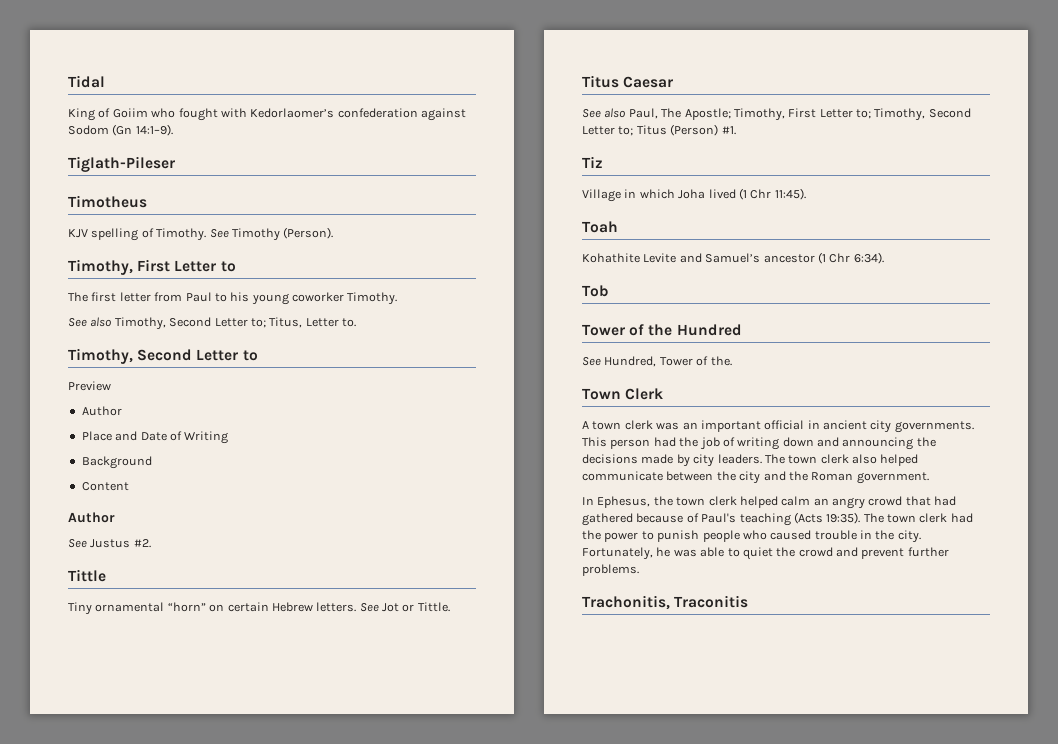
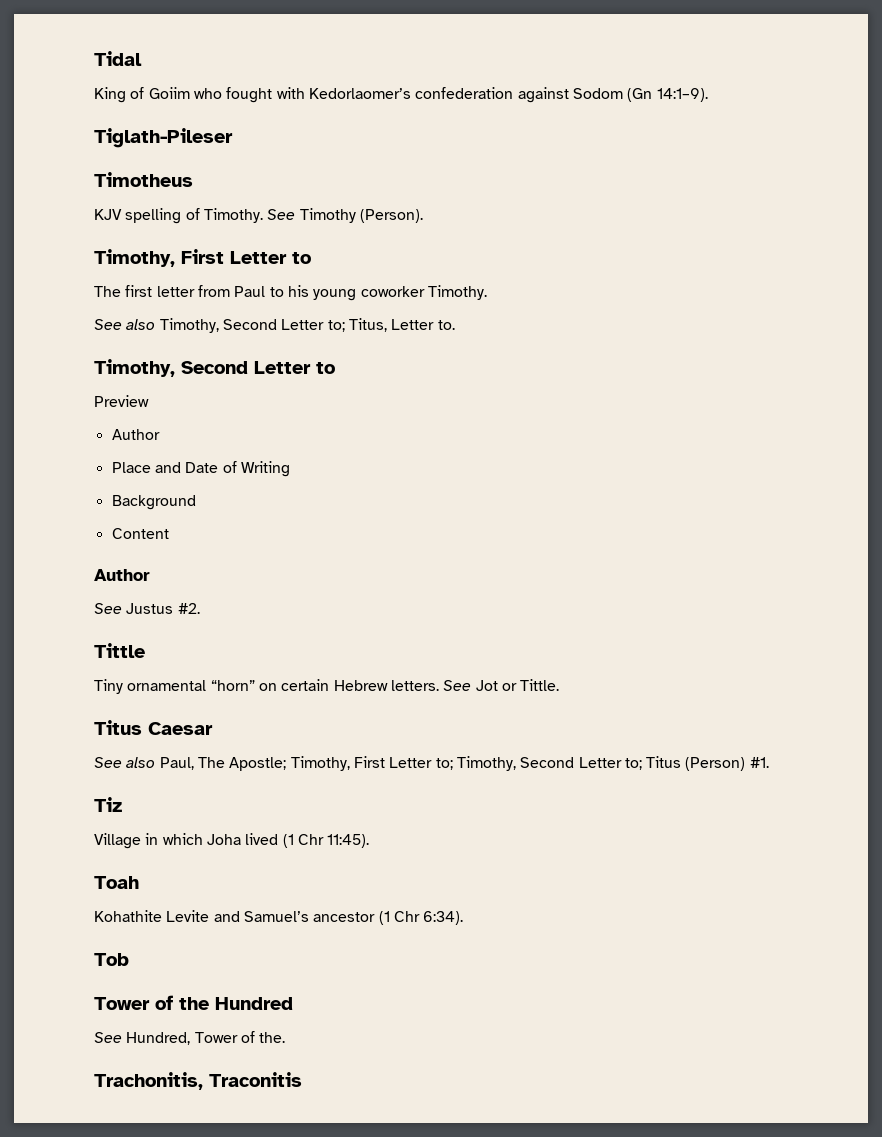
- Town Clerk
- A town clerk was an important official in ancient city governments. This person had the job of writing down and announcing the decisions made by city leaders. The town clerk also helped communicate between the city and the Roman government.
- In Ephesus, the town clerk helped calm an angry crowd that had gathered because of Paul's teaching (Acts 19:35). The town clerk had the power to punish people who caused trouble in the city. Fortunately, he was able to quiet the crowd and prevent further problems.

